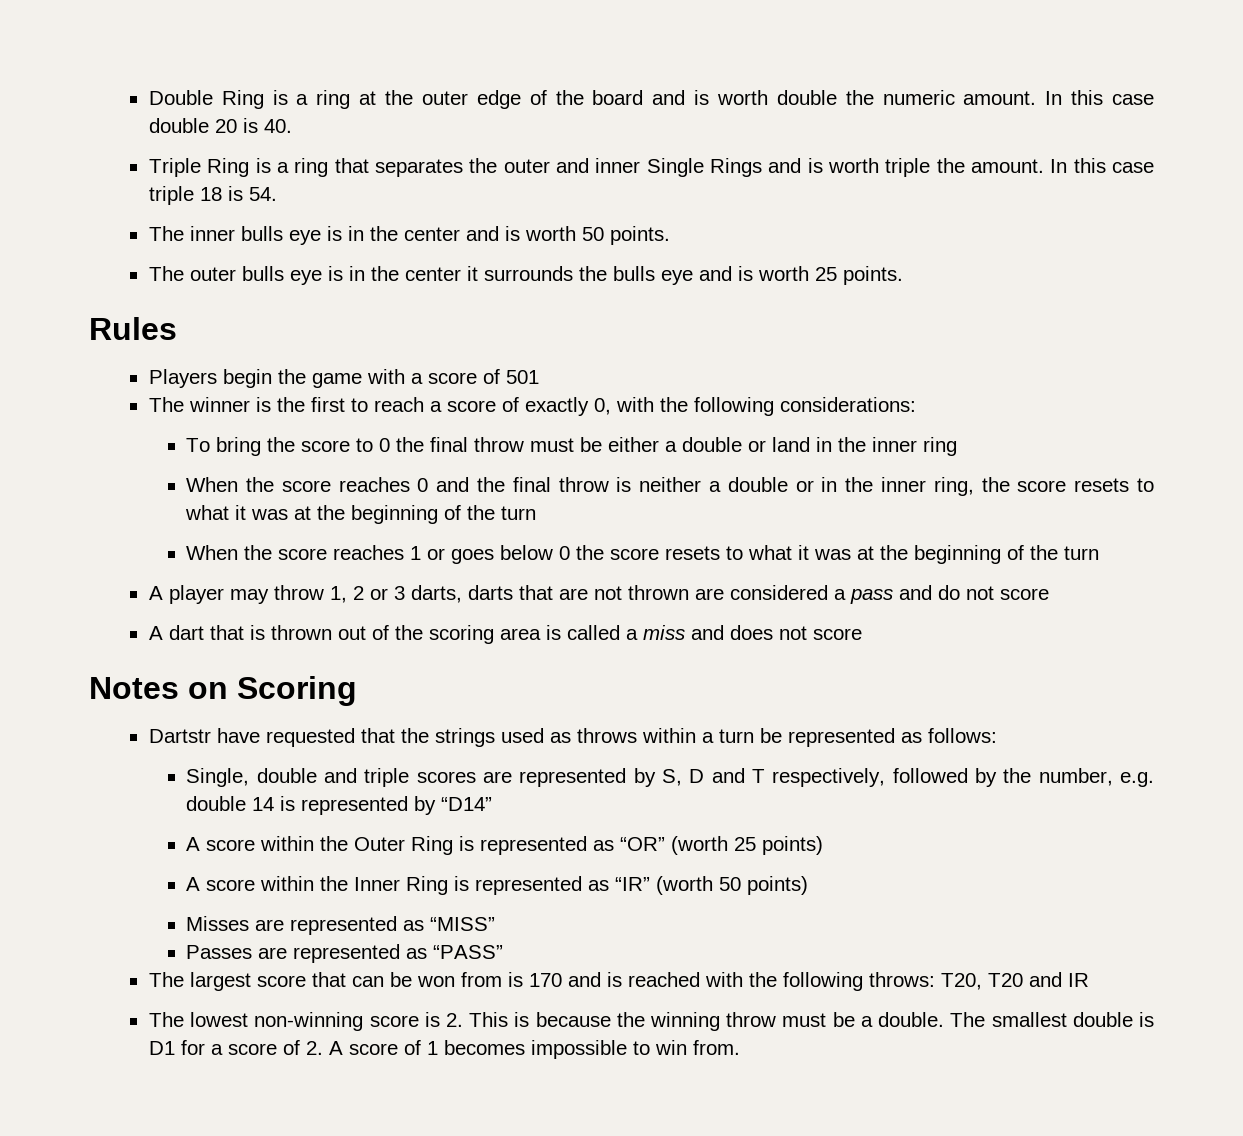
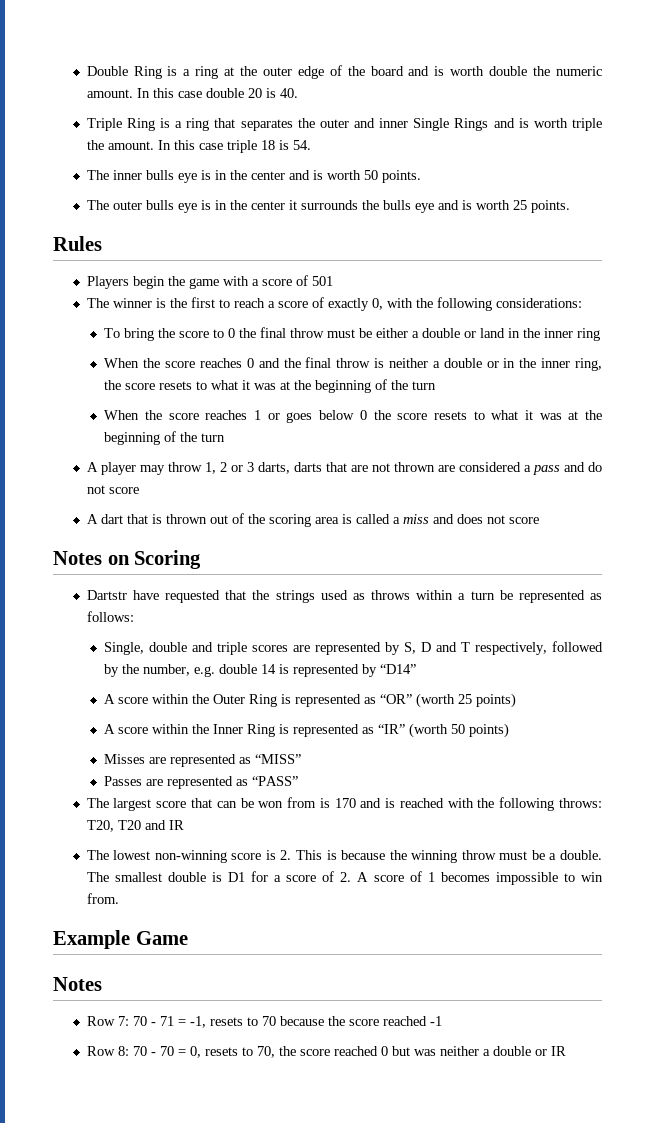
+ Example Game
+ Notes
+ Row 7: 70 - 71 = -1, resets to 70 because the score reached -1
+ Row 8: 70 - 70 = 0, resets to 70, the score reached 0 but was neither a double or IR

